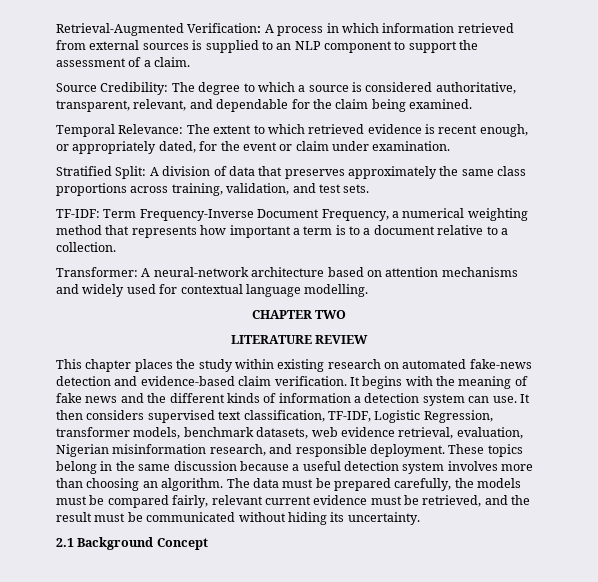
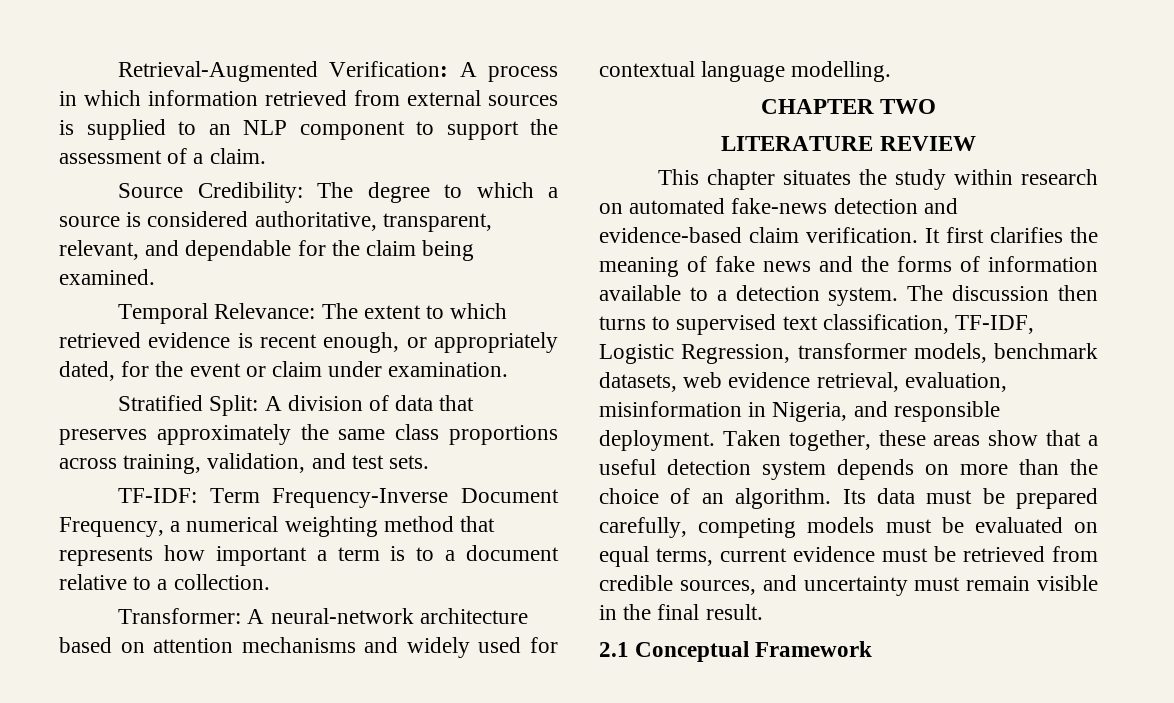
- This chapter places the study within existing research on automated fake-news detection and evidence-based claim verification.
+ This chapter situates the study within research on automated fake-news detection and evidence-based claim verification.
- It begins with the meaning of fake news and the different kinds of information a detection system can use. It then considers supervised text classification, TF-IDF, Logistic Regression, transformer models, benchmark datasets, web evidence retrieval, evaluation, Nigerian misinformation research, and responsible deployment. These topics belong in the same discussion because a useful detection system involves more than choosing an algorithm.
+ It first clarifies the meaning of fake news and the forms of information available to a detection system. The discussion then turns to supervised text classification, TF-IDF, Logistic Regression, transformer models, benchmark datasets, web evidence retrieval, evaluation, misinformation in Nigeria, and responsible deployment. Taken together, these areas show that a useful detection system depends on more than the choice of an algorithm.
- The data must be prepared carefully, the models must be compared fairly, relevant current evidence must be retrieved, and the result must be communicated without hiding its uncertainty.
+ Its data must be prepared carefully, competing models must be evaluated on equal terms, current evidence must be retrieved from credible sources, and uncertainty must remain visible in the final result.
- 2.1 Background Concept
+ 2.1 Conceptual Framework

